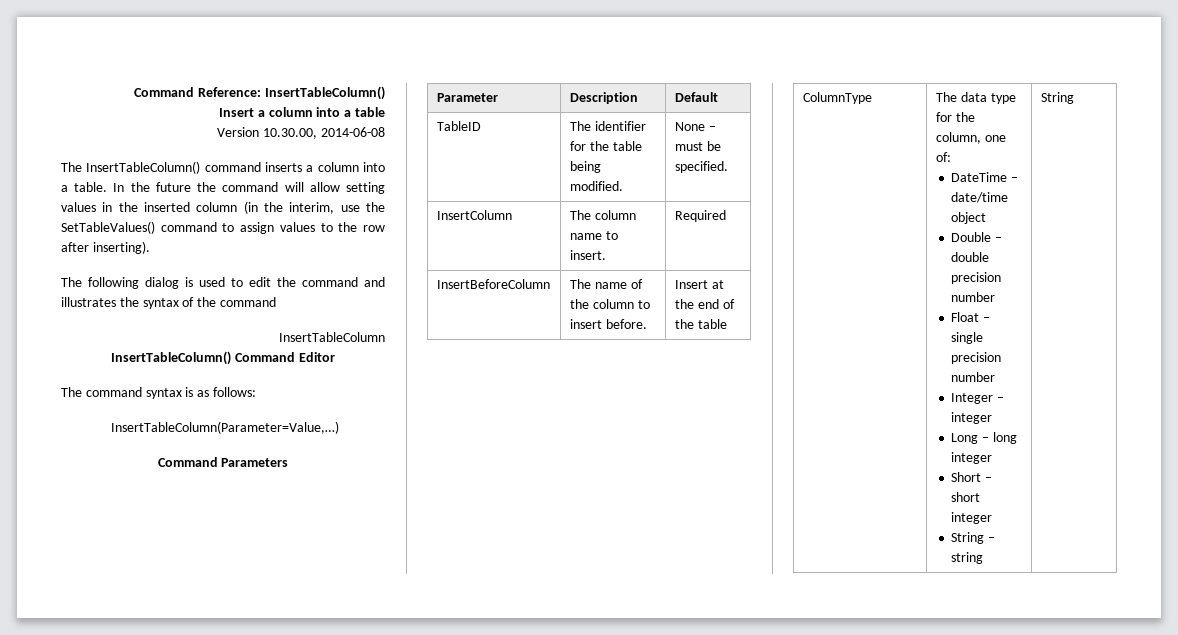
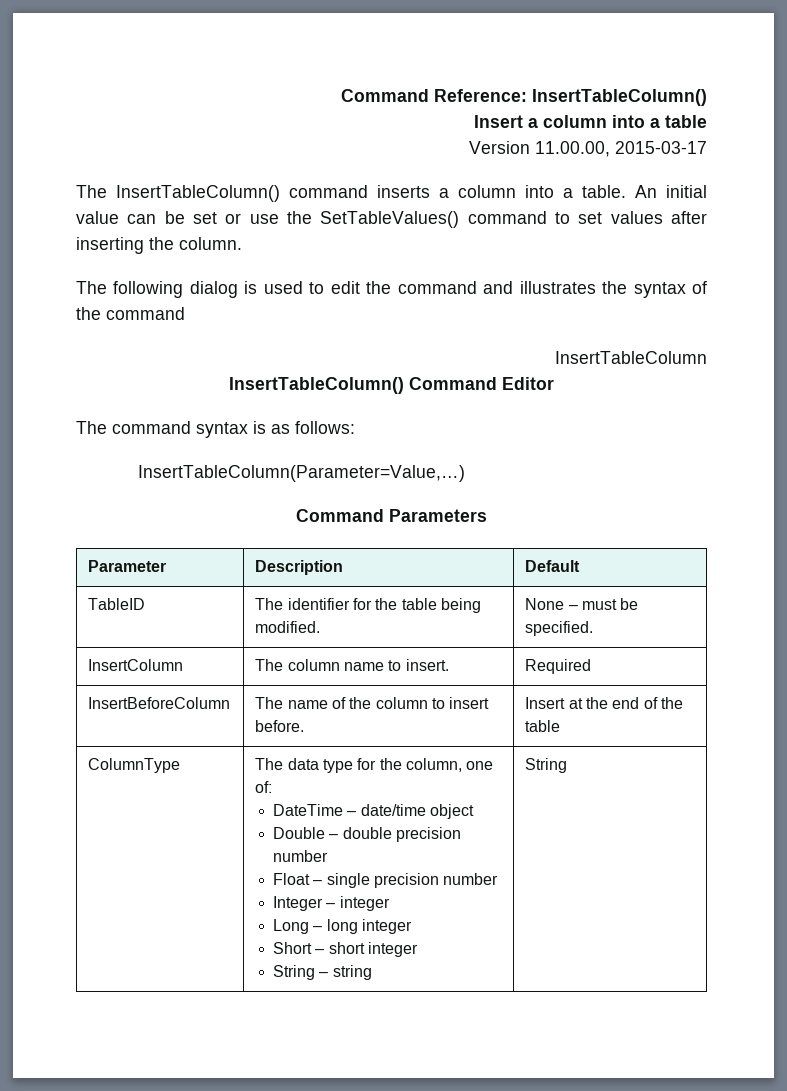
- Version 10.30.00, 2014-06-08
+ Version 11.00.00, 2015-03-17
- In the future the command will allow setting values in the inserted column (in the interim, use the SetTableValues() command to assign values to the row after inserting).
+ An initial value can be set or use the SetTableValues() command to set values after inserting the column.

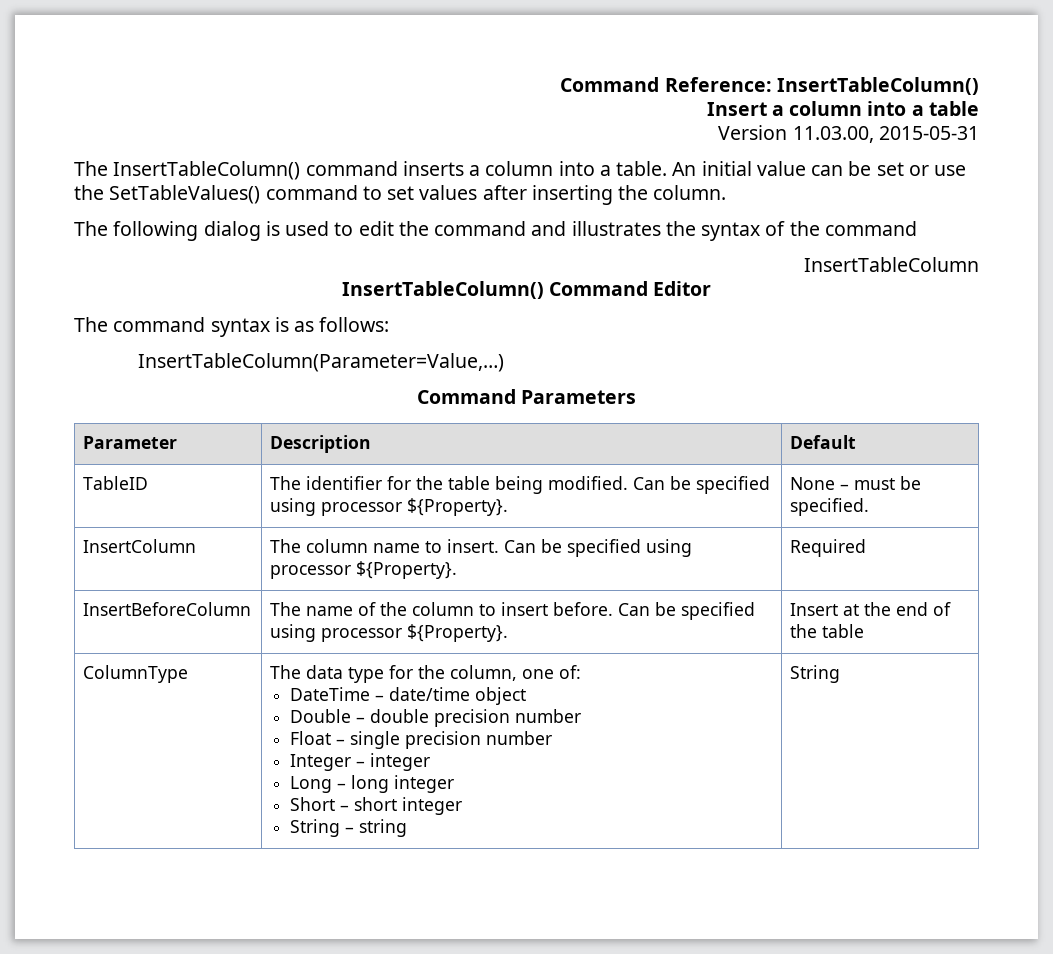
- Version 11.00.00, 2015-03-17
+ Version 11.03.00, 2015-05-31
- TableID | The identifier for the table being modified. | None – must be specified.
+ TableID | The identifier for the table being modified. Can be specified using processor ${Property}. | None – must be specified.
- InsertColumn | The column name to insert. | Required
+ InsertColumn | The column name to insert. Can be specified using processor ${Property}. | Required
- InsertBeforeColumn | The name of the column to insert before. | Insert at the end of the table
+ InsertBeforeColumn | The name of the column to insert before. Can be specified using processor ${Property}. | Insert at the end of the table

